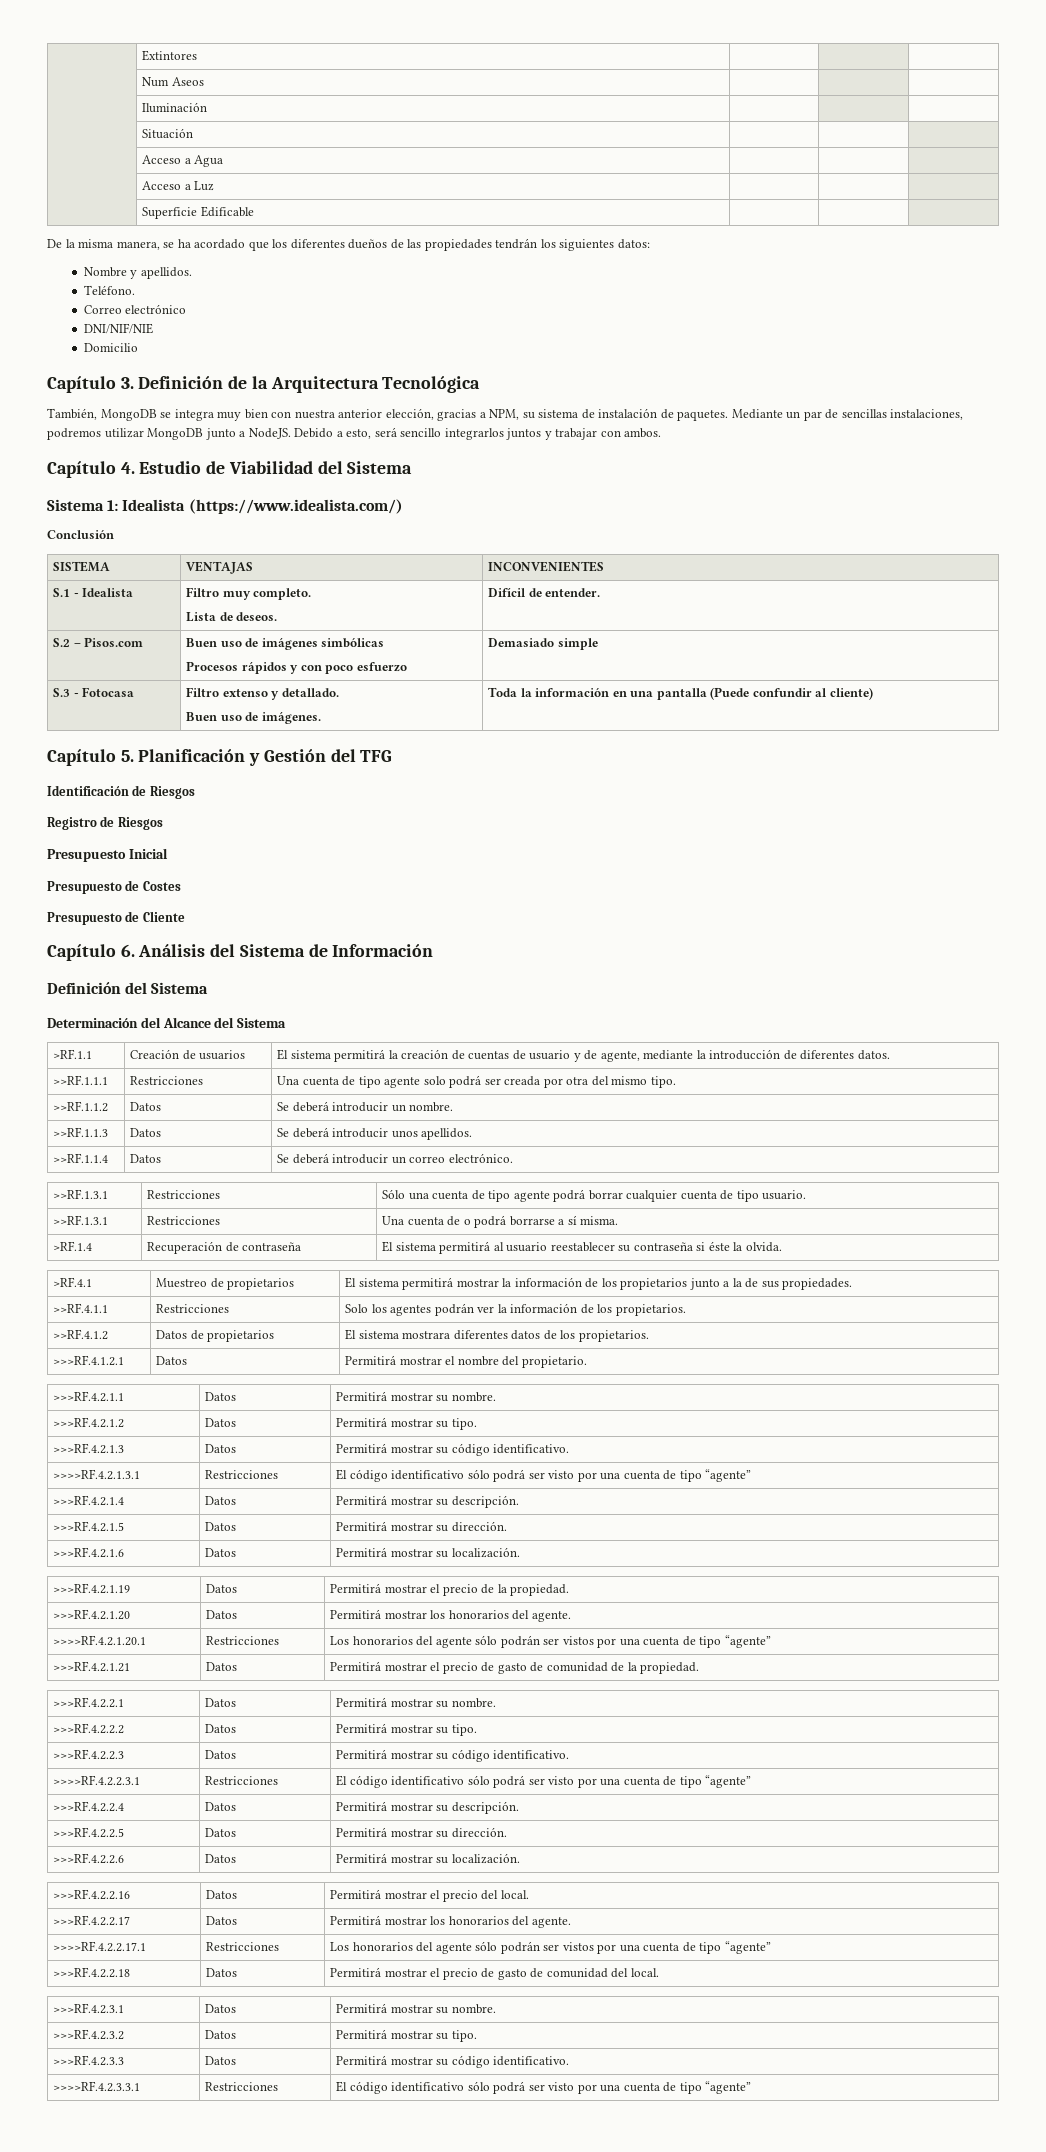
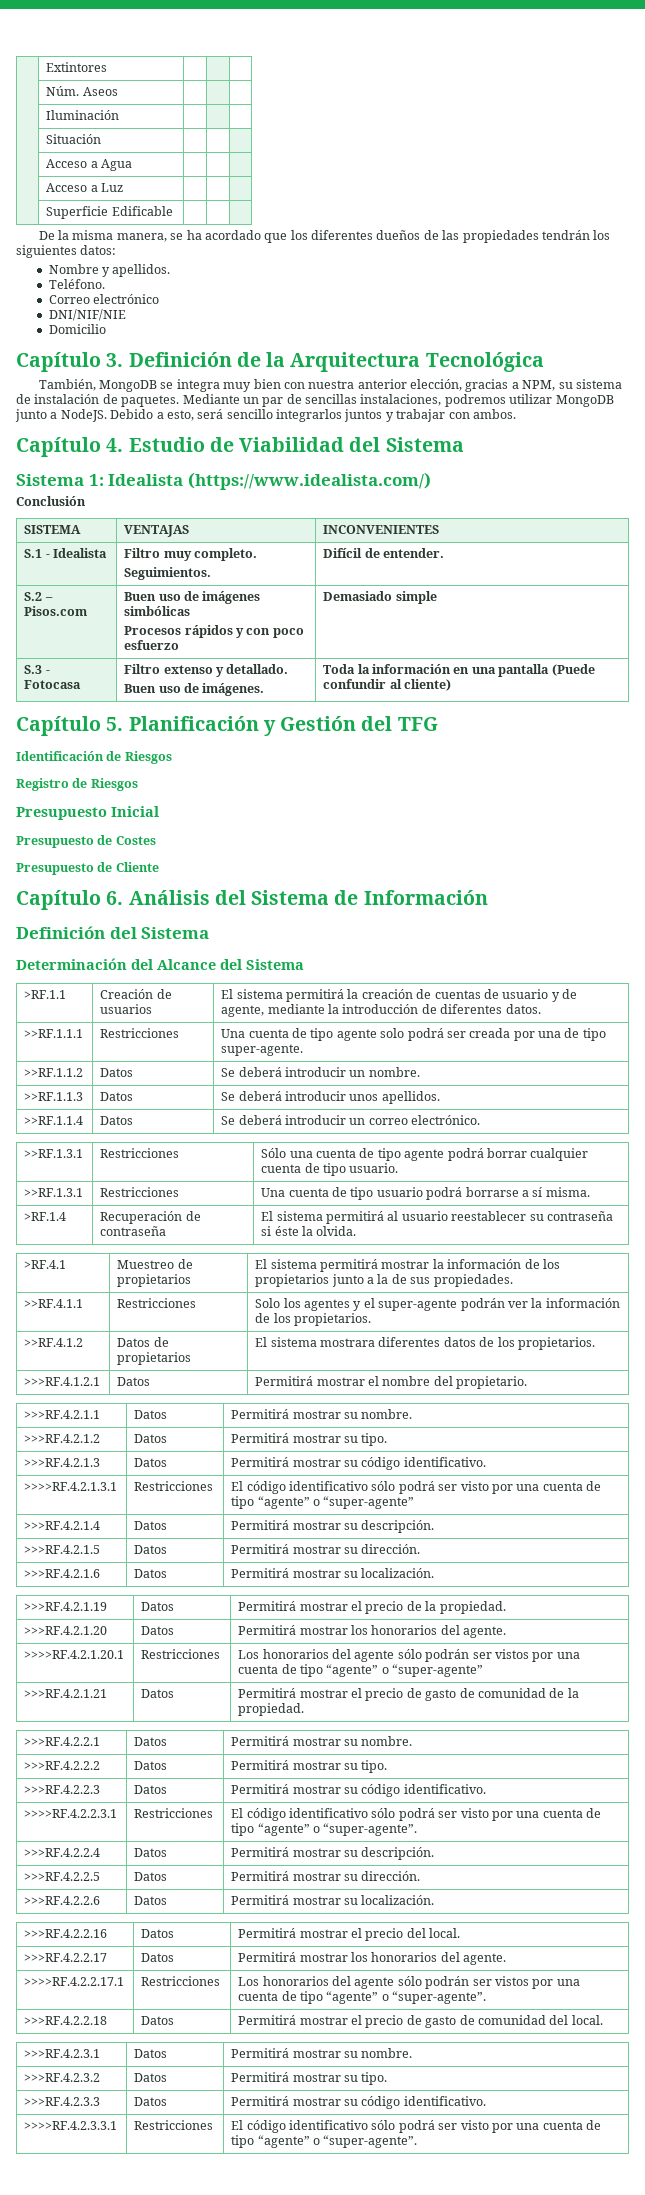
- | Num Aseos | | |
+ | Núm. Aseos | | |
  S.1 - Idealista | Filtro muy completo.
- Lista de deseos. | Difícil de entender.
+ Seguimientos. | Difícil de entender.
- >>RF.1.1.1 | Restricciones | Una cuenta de tipo agente solo podrá ser creada por otra del mismo tipo.
+ >>RF.1.1.1 | Restricciones | Una cuenta de tipo agente solo podrá ser creada por una de tipo super-agente.
- >>RF.1.3.1 | Restricciones | Una cuenta de o podrá borrarse a sí misma.
+ >>RF.1.3.1 | Restricciones | Una cuenta de tipo usuario podrá borrarse a sí misma.
- >>RF.4.1.1 | Restricciones | Solo los agentes podrán ver la información de los propietarios.
+ >>RF.4.1.1 | Restricciones | Solo los agentes y el super-agente podrán ver la información de los propietarios.
- >>>>RF.4.2.1.3.1 | Restricciones | El código identificativo sólo podrá ser visto por una cuenta de tipo “agente”
+ >>>>RF.4.2.1.3.1 | Restricciones | El código identificativo sólo podrá ser visto por una cuenta de tipo “agente” o “super-agente”
- >>>>RF.4.2.1.20.1 | Restricciones | Los honorarios del agente sólo podrán ser vistos por una cuenta de tipo “agente”
+ >>>>RF.4.2.1.20.1 | Restricciones | Los honorarios del agente sólo podrán ser vistos por una cuenta de tipo “agente” o “super-agente”
- >>>>RF.4.2.2.3.1 | Restricciones | El código identificativo sólo podrá ser visto por una cuenta de tipo “agente”
+ >>>>RF.4.2.2.3.1 | Restricciones | El código identificativo sólo podrá ser visto por una cuenta de tipo “agente” o “super-agente”.
- >>>>RF.4.2.2.17.1 | Restricciones | Los honorarios del agente sólo podrán ser vistos por una cuenta de tipo “agente”
+ >>>>RF.4.2.2.17.1 | Restricciones | Los honorarios del agente sólo podrán ser vistos por una cuenta de tipo “agente” o “super-agente”.
- >>>>RF.4.2.3.3.1 | Restricciones | El código identificativo sólo podrá ser visto por una cuenta de tipo “agente”
+ >>>>RF.4.2.3.3.1 | Restricciones | El código identificativo sólo podrá ser visto por una cuenta de tipo “agente” o “super-agente”.

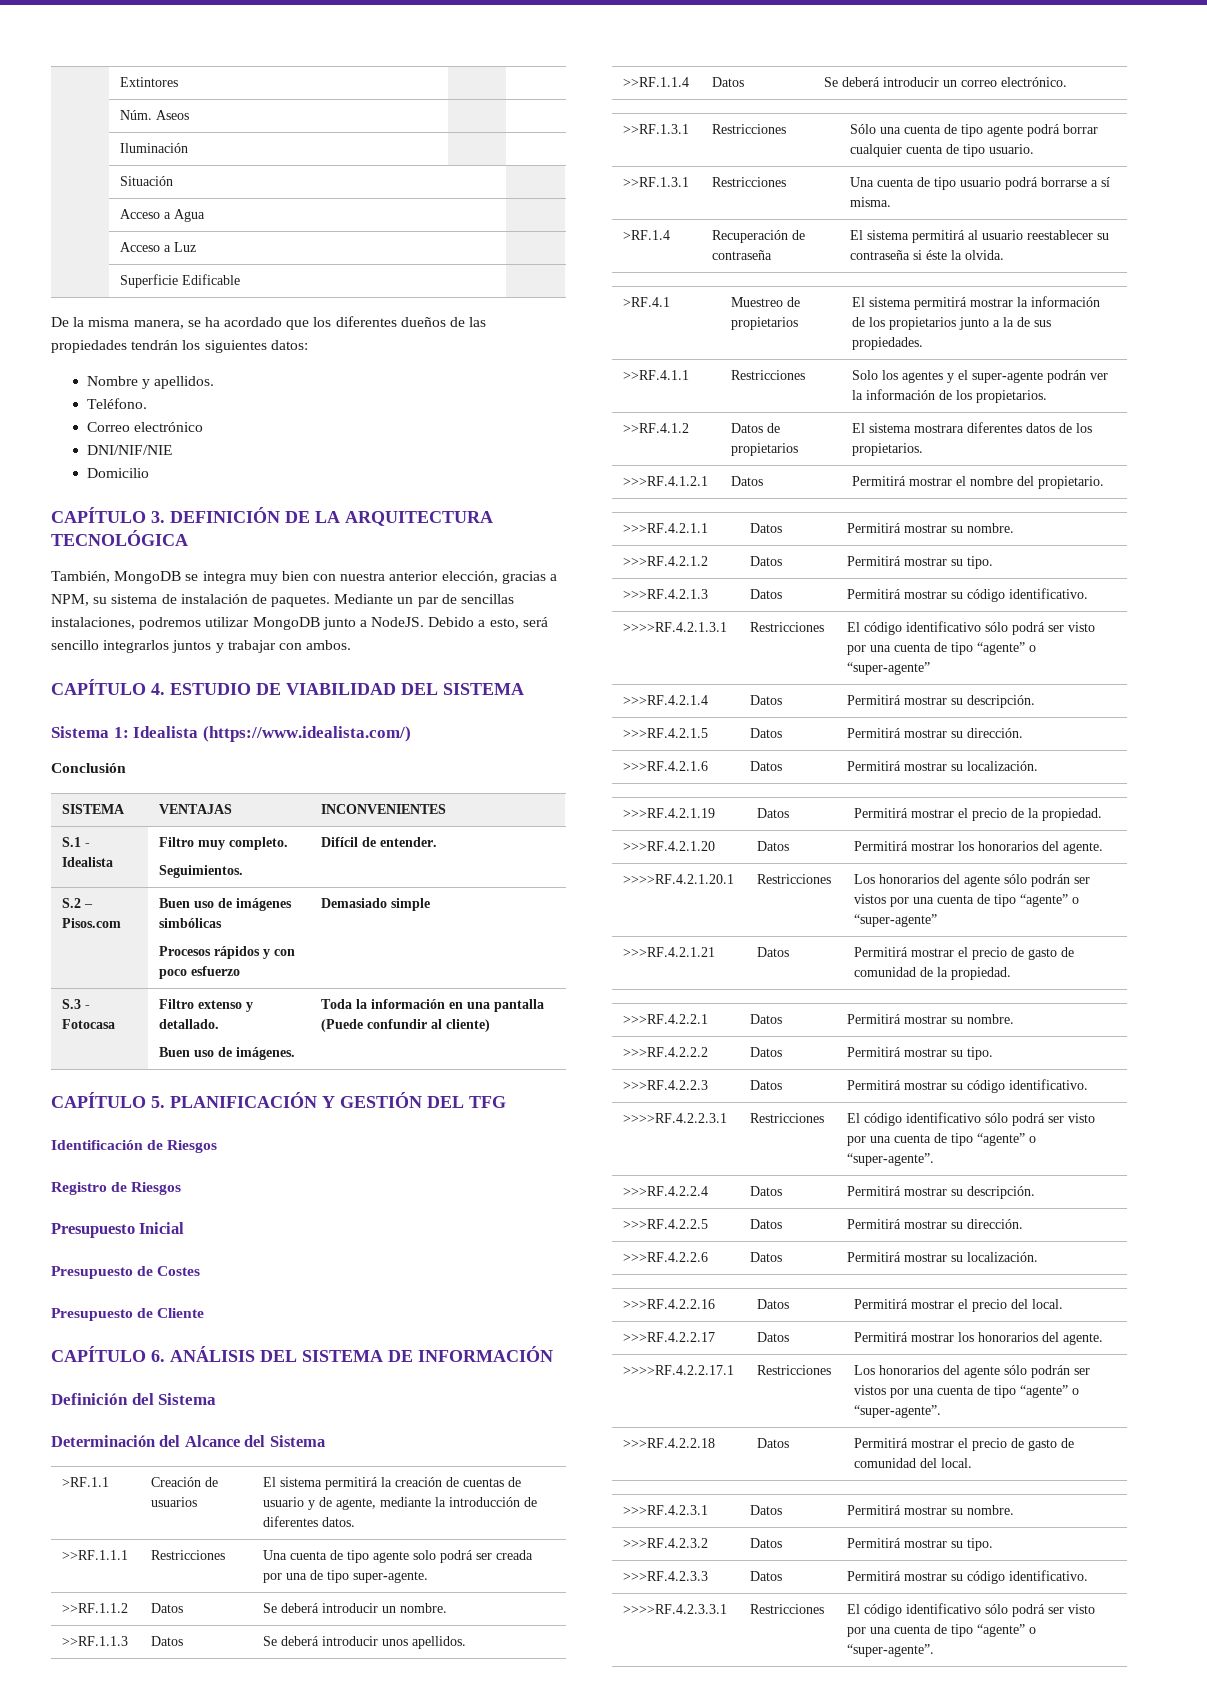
- Capítulo 3. Definición de la Arquitectura Tecnológica
+ CAPÍTULO 3. DEFINICIÓN DE LA ARQUITECTURA TECNOLÓGICA
- Capítulo 4. Estudio de Viabilidad del Sistema
+ CAPÍTULO 4. ESTUDIO DE VIABILIDAD DEL SISTEMA
- Capítulo 5. Planificación y Gestión del TFG
+ CAPÍTULO 5. PLANIFICACIÓN Y GESTIÓN DEL TFG
- Capítulo 6. Análisis del Sistema de Información
+ CAPÍTULO 6. ANÁLISIS DEL SISTEMA DE INFORMACIÓN

